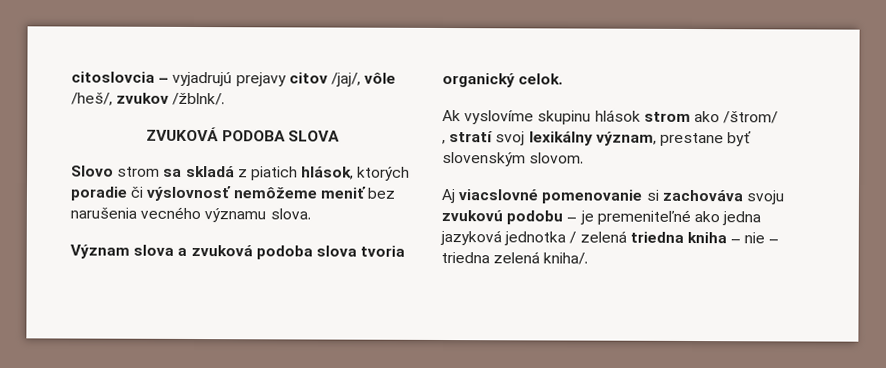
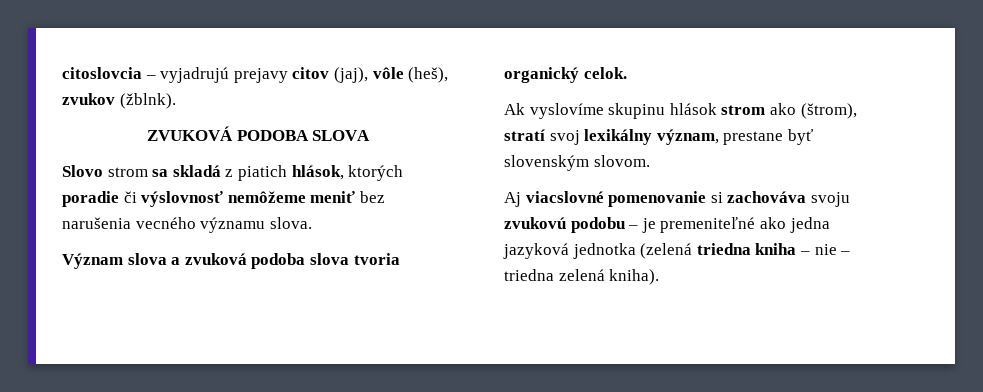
- citoslovcia – vyjadrujú prejavy citov /jaj/, vôle /heš/, zvukov /žblnk/.
+ citoslovcia – vyjadrujú prejavy citov (jaj), vôle (heš), zvukov (žblnk).
- Ak vyslovíme skupinu hlások strom ako /štrom/ , stratí svoj lexikálny význam, prestane byť slovenským slovom.
+ Ak vyslovíme skupinu hlások strom ako (štrom), stratí svoj lexikálny význam, prestane byť slovenským slovom.
- Aj viacslovné pomenovanie si zachováva svoju zvukovú podobu – je premeniteľné ako jedna jazyková jednotka / zelená triedna kniha – nie – triedna zelená kniha/.
+ Aj viacslovné pomenovanie si zachováva svoju zvukovú podobu – je premeniteľné ako jedna jazyková jednotka (zelená triedna kniha – nie – triedna zelená kniha).

